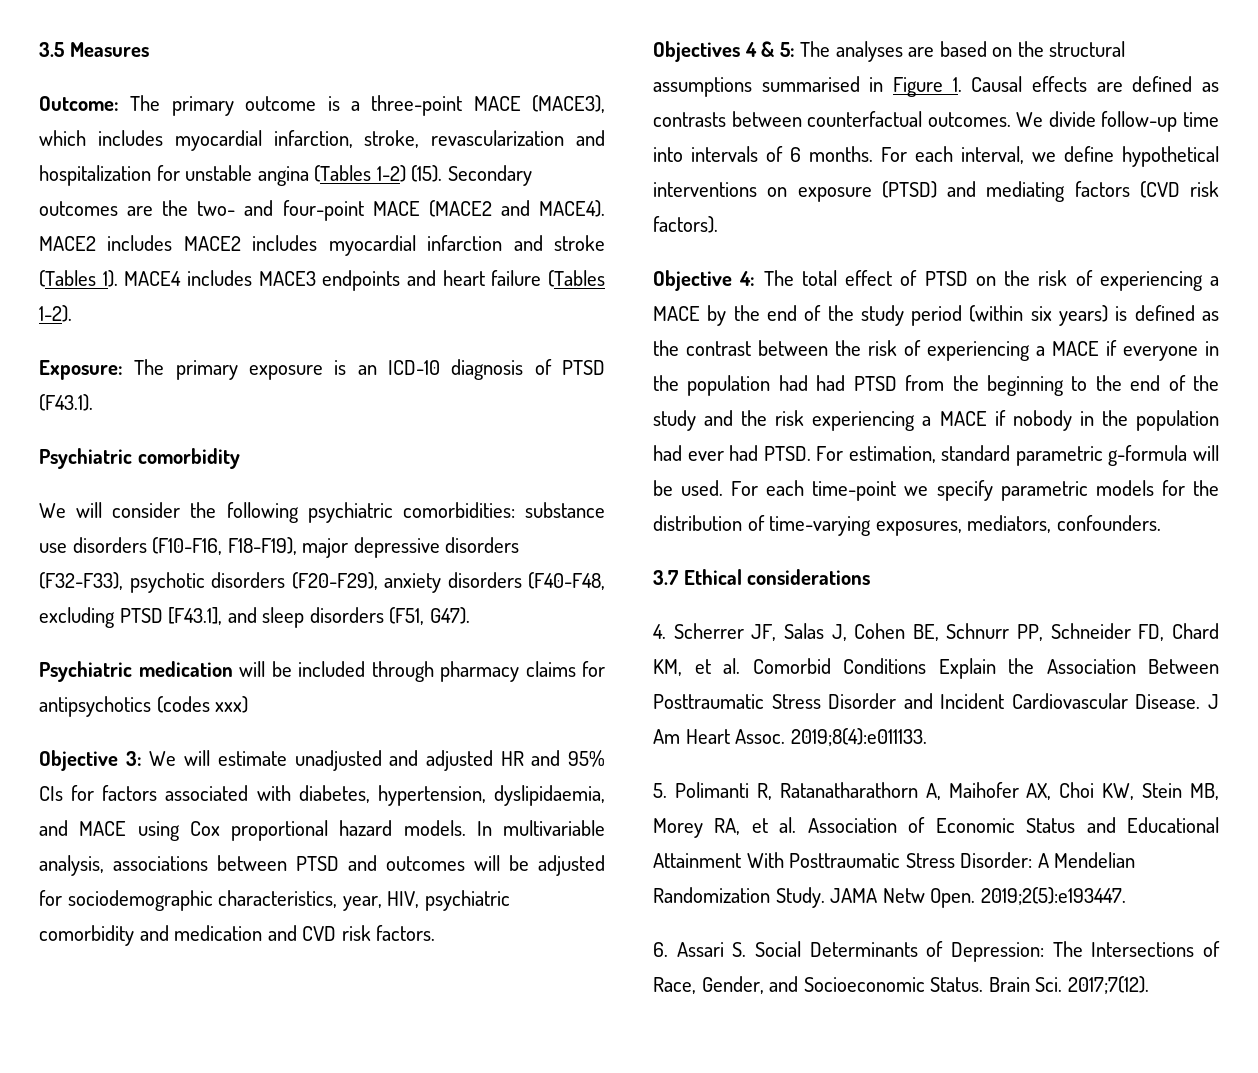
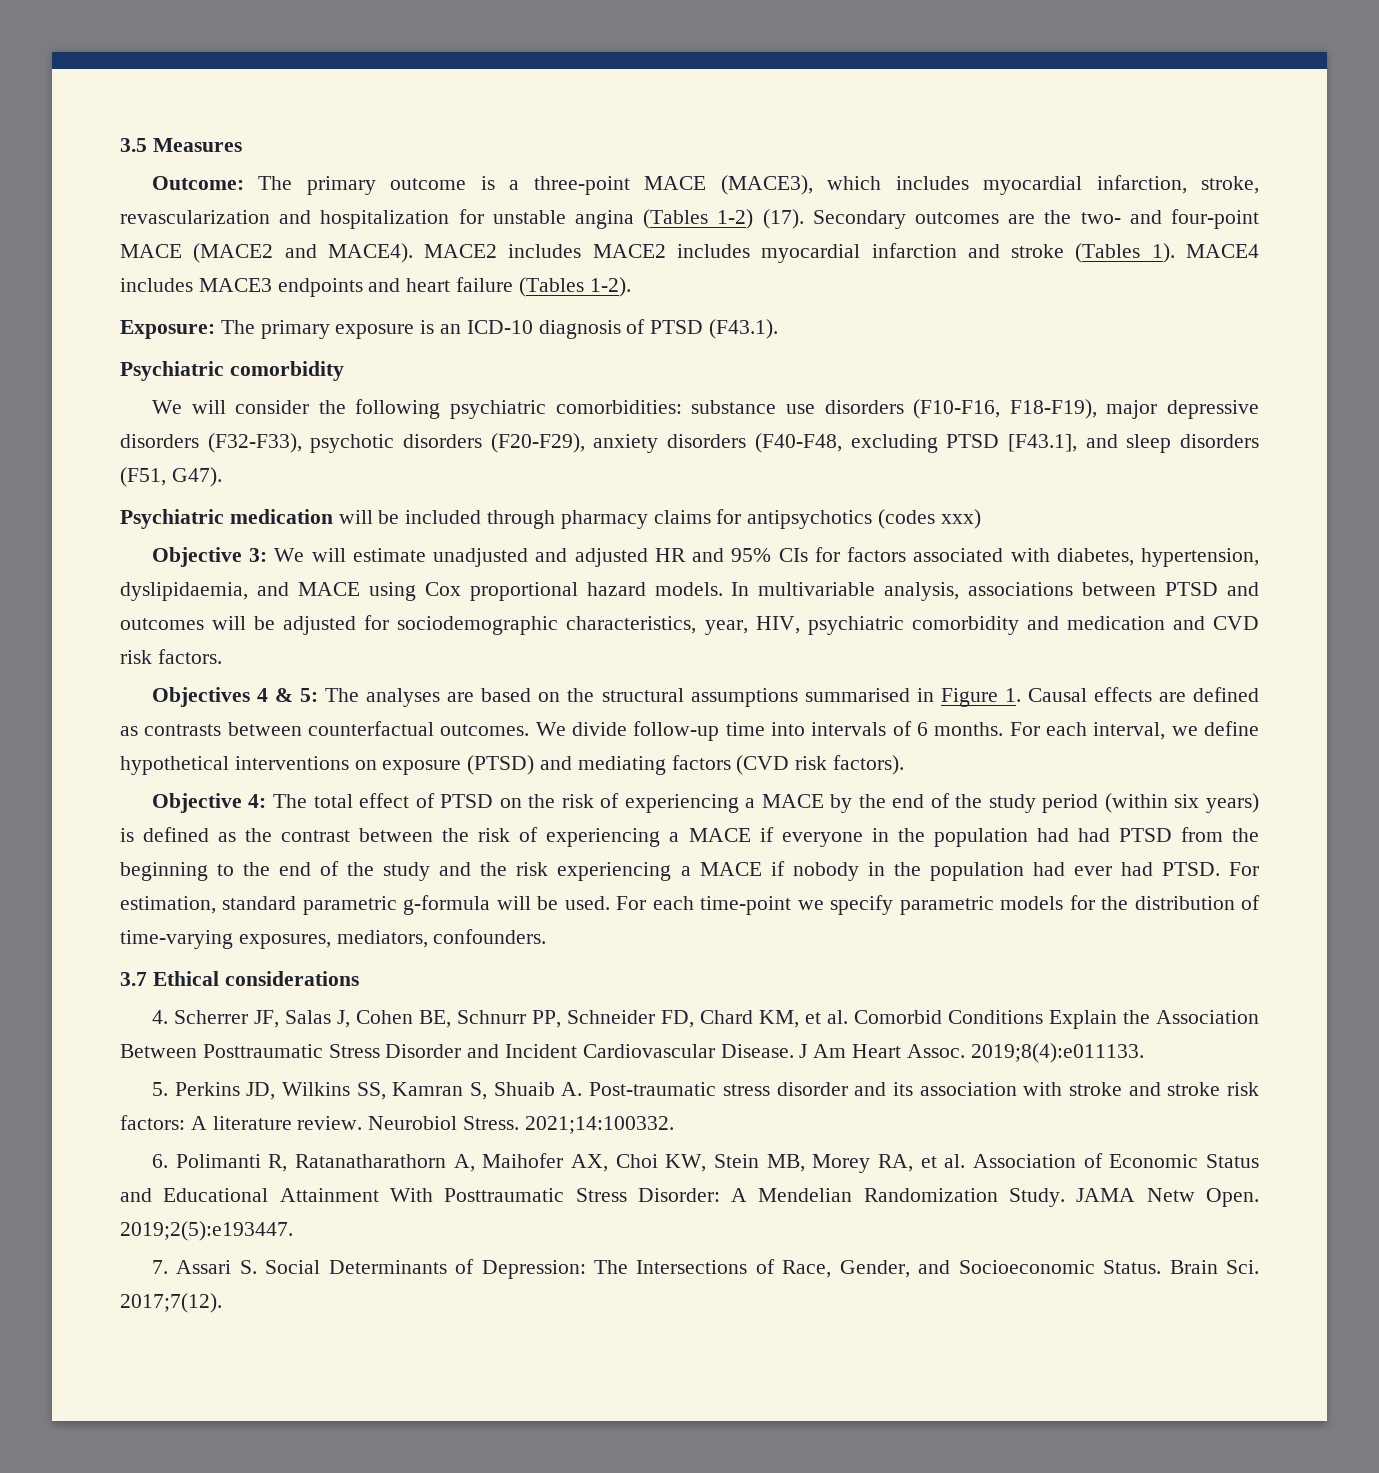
- Outcome: The primary outcome is a three-point MACE (MACE3), which includes myocardial infarction, stroke, revascularization and hospitalization for unstable angina (Tables 1-2) (15).
+ Outcome: The primary outcome is a three-point MACE (MACE3), which includes myocardial infarction, stroke, revascularization and hospitalization for unstable angina (Tables 1-2) (17).
- 5. Polimanti R, Ratanatharathorn A, Maihofer AX, Choi KW, Stein MB, Morey RA, et al. Association of Economic Status and Educational Attainment With Posttraumatic Stress Disorder: A Mendelian Randomization Study.
+ 5. Perkins JD, Wilkins SS, Kamran S, Shuaib A. Post-traumatic stress disorder and its association with stroke and stroke risk factors: A literature review. Neurobiol Stress. 2021;14:100332.
+ 6. Polimanti R, Ratanatharathorn A, Maihofer AX, Choi KW, Stein MB, Morey RA, et al. Association of Economic Status and Educational Attainment With Posttraumatic Stress Disorder: A Mendelian Randomization Study.
- 6. Assari S. Social Determinants of Depression: The Intersections of Race, Gender, and Socioeconomic Status.
+ 7. Assari S. Social Determinants of Depression: The Intersections of Race, Gender, and Socioeconomic Status.

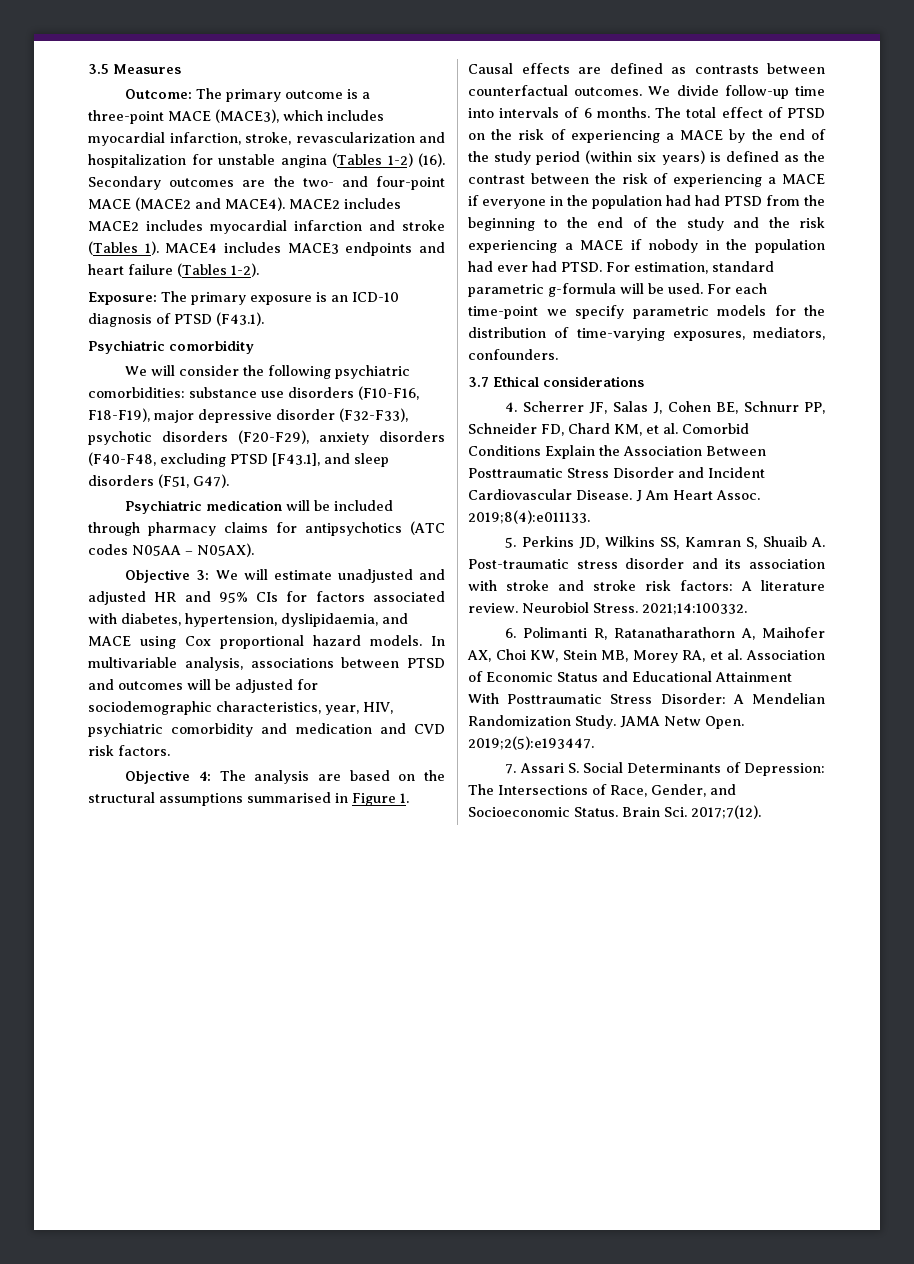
- Outcome: The primary outcome is a three-point MACE (MACE3), which includes myocardial infarction, stroke, revascularization and hospitalization for unstable angina (Tables 1-2) (17).
+ Outcome: The primary outcome is a three-point MACE (MACE3), which includes myocardial infarction, stroke, revascularization and hospitalization for unstable angina (Tables 1-2) (16).
- We will consider the following psychiatric comorbidities: substance use disorders (F10-F16, F18-F19), major depressive disorders (F32-F33), psychotic disorders (F20-F29), anxiety disorders (F40-F48, excluding PTSD [F43.1], and sleep disorders (F51, G47).
+ We will consider the following psychiatric comorbidities: substance use disorders (F10-F16, F18-F19), major depressive disorder (F32-F33), psychotic disorders (F20-F29), anxiety disorders (F40-F48, excluding PTSD [F43.1], and sleep disorders (F51, G47).
- Psychiatric medication will be included through pharmacy claims for antipsychotics (codes xxx)
+ Psychiatric medication will be included through pharmacy claims for antipsychotics (ATC codes N05AA – N05AX).
- Objectives 4 & 5: The analyses are based on the structural assumptions summarised in Figure 1. Causal effects are defined as contrasts between counterfactual outcomes.
+ Objective 4: The analysis are based on the structural assumptions summarised in Figure 1. Causal effects are defined as contrasts between counterfactual outcomes.
- For each interval, we define hypothetical interventions on exposure (PTSD) and mediating factors (CVD risk factors).
- Objective 4:

